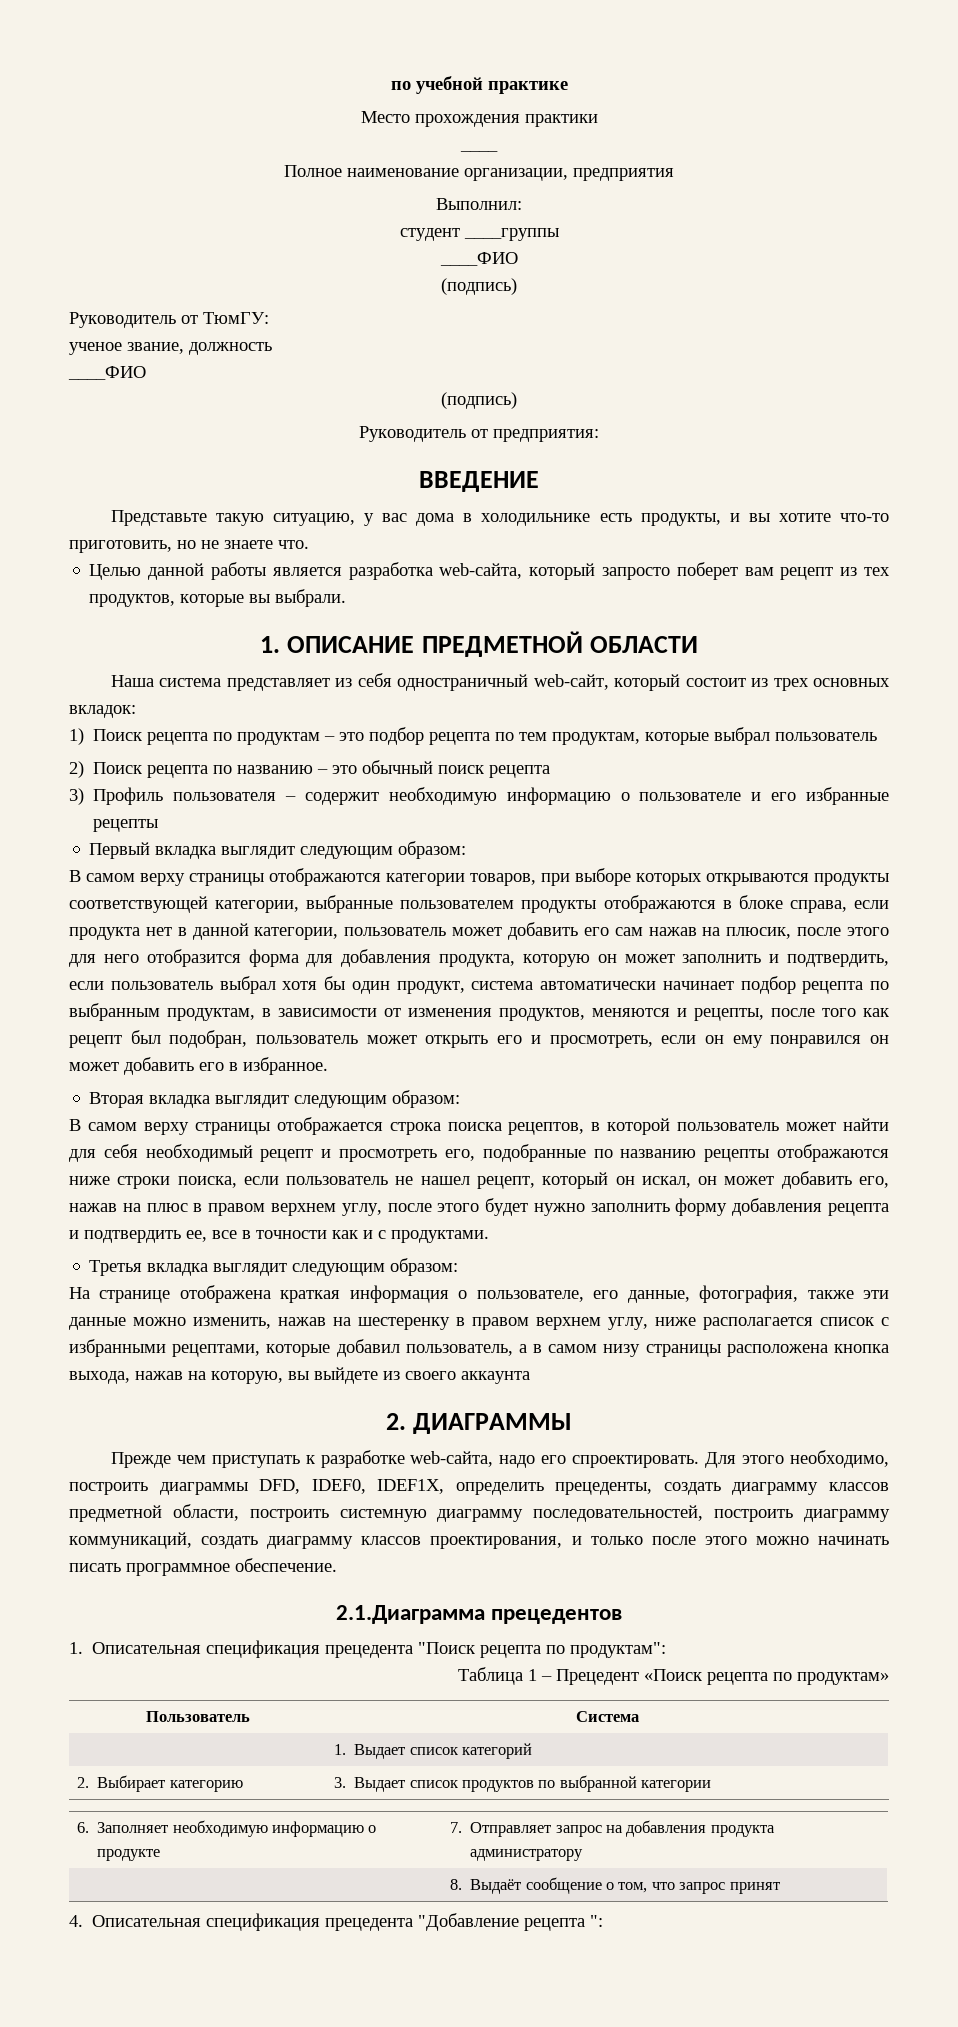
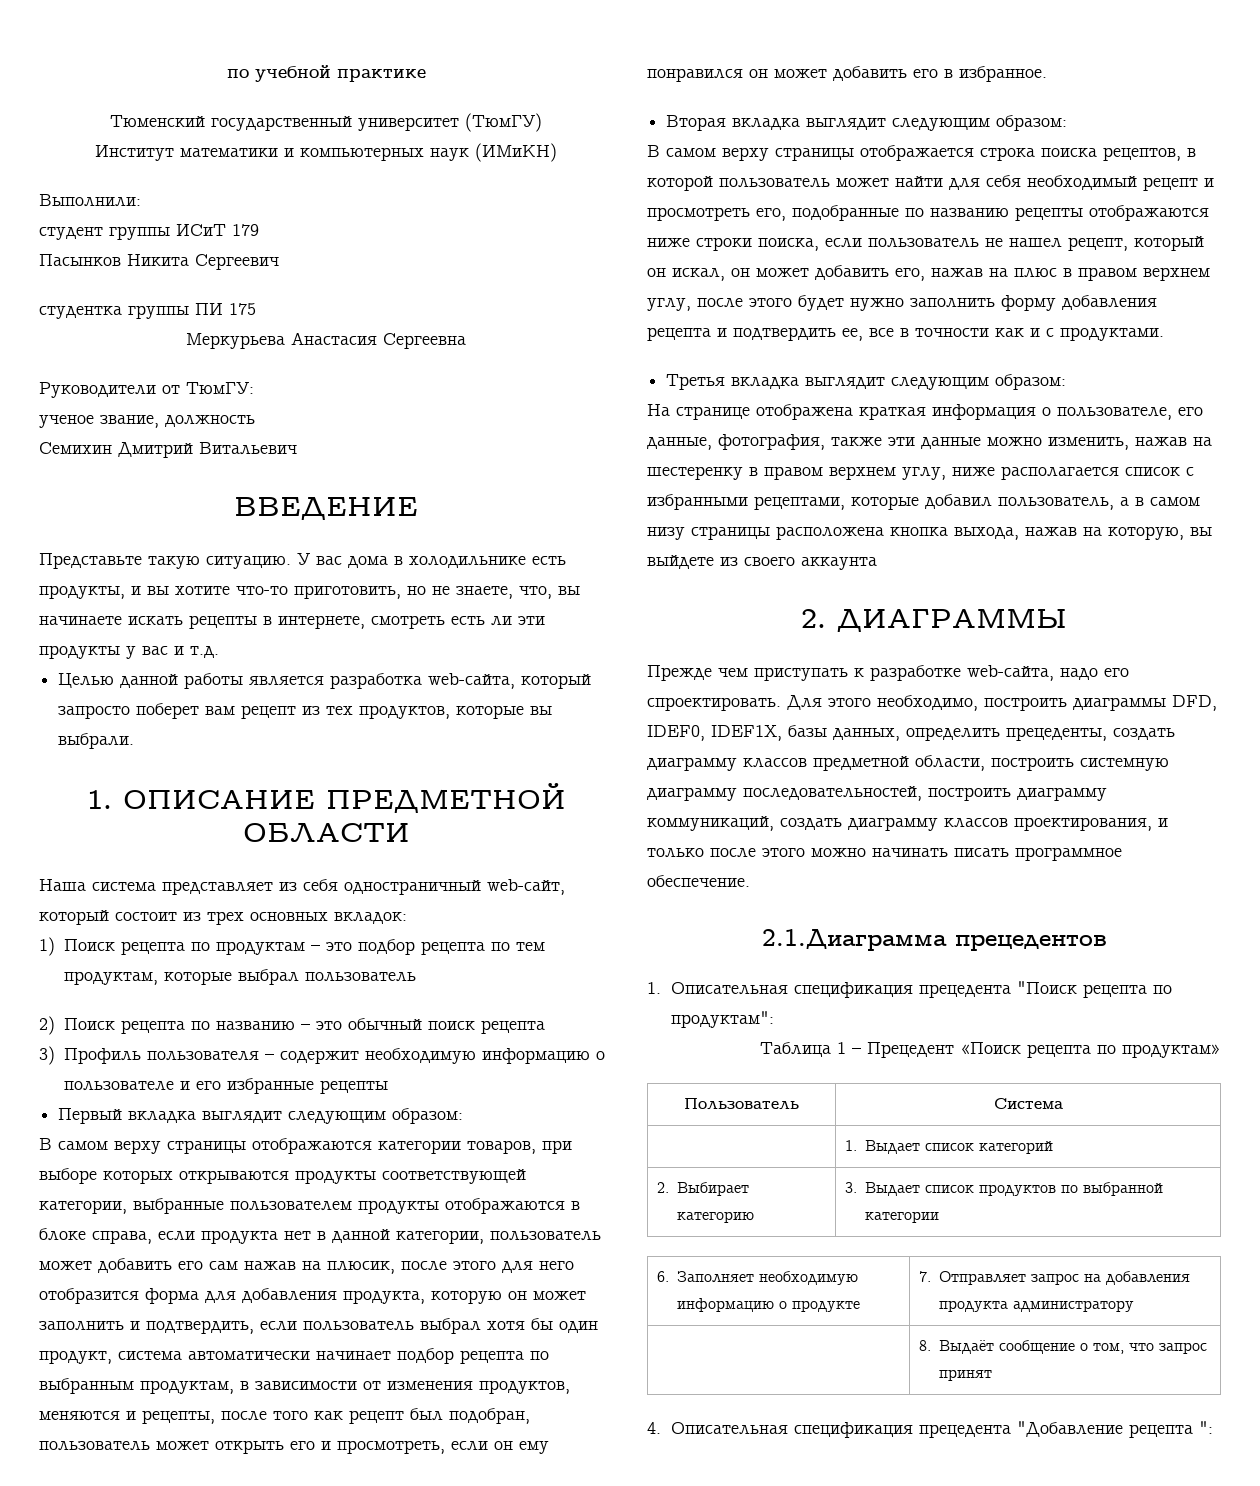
- Место прохождения практики
- ____
- Полное наименование организации, предприятия
- Выполнил:
- студент ____группы
- ____ФИО
- (подпись)
- Руководитель от ТюмГУ:
+ Тюменский государственный университет (ТюмГУ)
+ Институт математики и компьютерных наук (ИМиКН)
+ Выполнили:
+ студент группы ИСиТ 179
+ Пасынков Никита Сергеевич
+ студентка группы ПИ 175
+ Меркурьева Анастасия Сергеевна
+ Руководители от ТюмГУ:
  ученое звание, должность
- ____ФИО
- (подпись)
- Руководитель от предприятия:
+ Семихин Дмитрий Витальевич
- Представьте такую ситуацию, у вас дома в холодильнике есть продукты, и вы хотите что-то приготовить, но не знаете что.
+ Представьте такую ситуацию. У вас дома в холодильнике есть продукты, и вы хотите что-то приготовить, но не знаете, что, вы начинаете искать рецепты в интернете, смотреть есть ли эти продукты у вас и т.д.
- Для этого необходимо, построить диаграммы DFD, IDEF0, IDEF1X, определить прецеденты, создать диаграмму классов предметной области, построить системную диаграмму последовательностей, построить диаграмму коммуникаций, создать диаграмму классов проектирования, и только после этого можно начинать писать программное обеспечение.
+ Для этого необходимо, построить диаграммы DFD, IDEF0, IDEF1X, базы данных, определить прецеденты, создать диаграмму классов предметной области, построить системную диаграмму последовательностей, построить диаграмму коммуникаций, создать диаграмму классов проектирования, и только после этого можно начинать писать программное обеспечение.

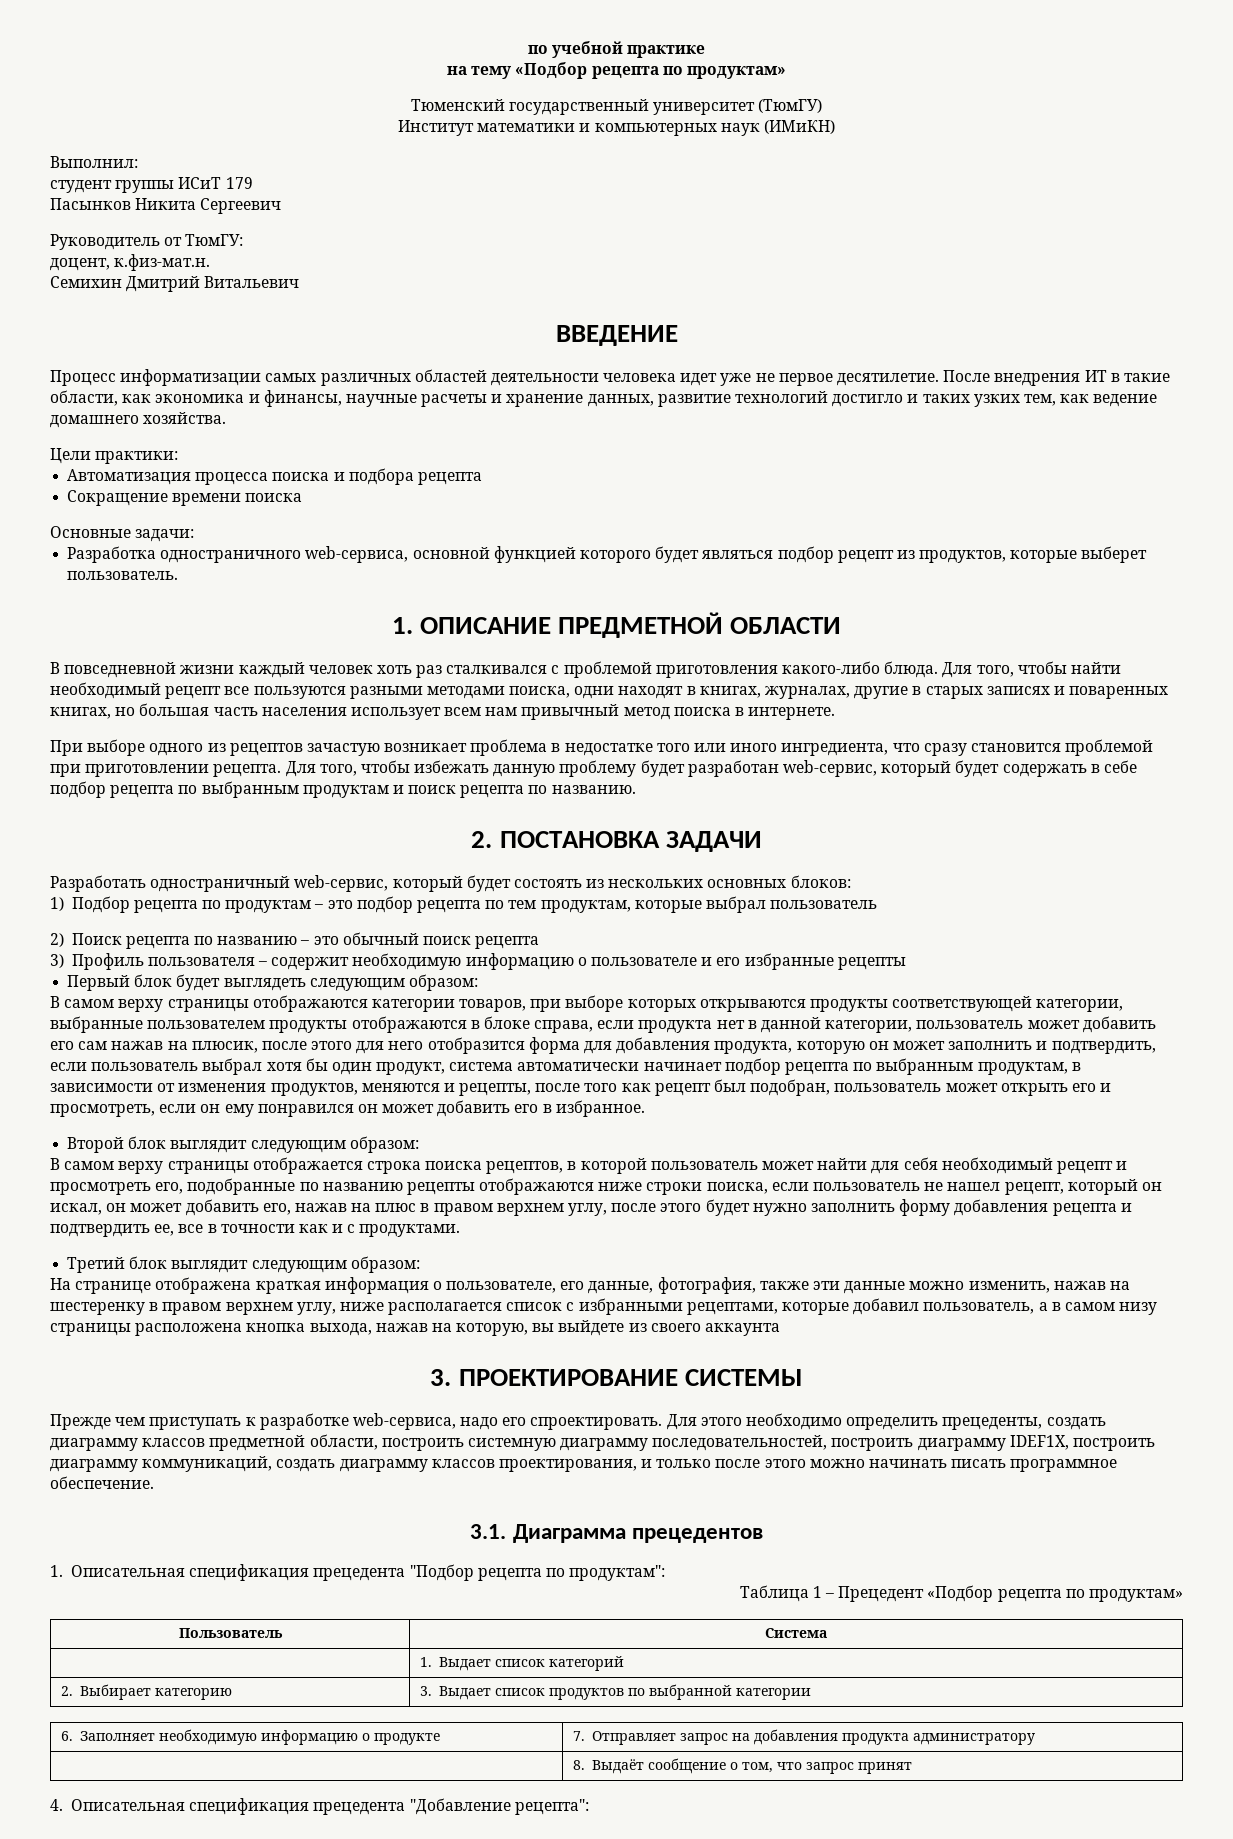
+ на тему «Подбор рецепта по продуктам»
- Выполнили:
+ Выполнил:
- студентка группы ПИ 175
- Меркурьева Анастасия Сергеевна
- Руководители от ТюмГУ:
+ Руководитель от ТюмГУ:
- ученое звание, должность
+ доцент, к.физ-мат.н.
- Представьте такую ситуацию. У вас дома в холодильнике есть продукты, и вы хотите что-то приготовить, но не знаете, что, вы начинаете искать рецепты в интернете, смотреть есть ли эти продукты у вас и т.д.
- Целью данной работы является разработка web-сайта, который запросто поберет вам рецепт из тех продуктов, которые вы выбрали.
+ Процесс информатизации самых различных областей деятельности человека идет уже не первое десятилетие. После внедрения ИТ в такие области, как экономика и финансы, научные расчеты и хранение данных, развитие технологий достигло и таких узких тем, как ведение домашнего хозяйства.
+ Цели практики:
+ Автоматизация процесса поиска и подбора рецепта
+ Сокращение времени поиска
+ Основные задачи:
+ Разработка одностраничного web-сервиса, основной функцией которого будет являться подбор рецепт из продуктов, которые выберет пользователь.
- Наша система представляет из себя одностраничный web-сайт, который состоит из трех основных вкладок:
- 1) Поиск рецепта по продуктам – это подбор рецепта по тем продуктам, которые выбрал пользователь
+ В повседневной жизни каждый человек хоть раз сталкивался с проблемой приготовления какого-либо блюда. Для того, чтобы найти необходимый рецепт все пользуются разными методами поиска, одни находят в книгах, журналах, другие в старых записях и поваренных книгах, но большая часть населения использует всем нам привычный метод поиска в интернете.
+ При выборе одного из рецептов зачастую возникает проблема в недостатке того или иного ингредиента, что сразу становится проблемой при приготовлении рецепта. Для того, чтобы избежать данную проблему будет разработан web-сервис, который будет содержать в себе подбор рецепта по выбранным продуктам и поиск рецепта по названию.
+ 2. ПОСТАНОВКА ЗАДАЧИ
+ Разработать одностраничный web-сервис, который будет состоять из нескольких основных блоков:
+ 1) Подбор рецепта по продуктам – это подбор рецепта по тем продуктам, которые выбрал пользователь
- Первый вкладка выглядит следующим образом:
+ Первый блок будет выглядеть следующим образом:
- Вторая вкладка выглядит следующим образом:
+ Второй блок выглядит следующим образом:
- Третья вкладка выглядит следующим образом:
+ Третий блок выглядит следующим образом:
- 2. ДИАГРАММЫ
+ 3. ПРОЕКТИРОВАНИЕ СИСТЕМЫ
- Прежде чем приступать к разработке web-сайта, надо его спроектировать.
+ Прежде чем приступать к разработке web-сервиса, надо его спроектировать.
- Для этого необходимо, построить диаграммы DFD, IDEF0, IDEF1X, базы данных, определить прецеденты, создать диаграмму классов предметной области, построить системную диаграмму последовательностей, построить диаграмму коммуникаций, создать диаграмму классов проектирования, и только после этого можно начинать писать программное обеспечение.
+ Для этого необходимо определить прецеденты, создать диаграмму классов предметной области, построить системную диаграмму последовательностей, построить диаграмму IDEF1X, построить диаграмму коммуникаций, создать диаграмму классов проектирования, и только после этого можно начинать писать программное обеспечение.
- 2.1.Диаграмма прецедентов
+ 3.1. Диаграмма прецедентов
- 1. Описательная спецификация прецедента "Поиск рецепта по продуктам":
+ 1. Описательная спецификация прецедента "Подбор рецепта по продуктам":
- Таблица 1 – Прецедент «Поиск рецепта по продуктам»
+ Таблица 1 – Прецедент «Подбор рецепта по продуктам»
- 4. Описательная спецификация прецедента "Добавление рецепта ":
+ 4. Описательная спецификация прецедента "Добавление рецепта":

